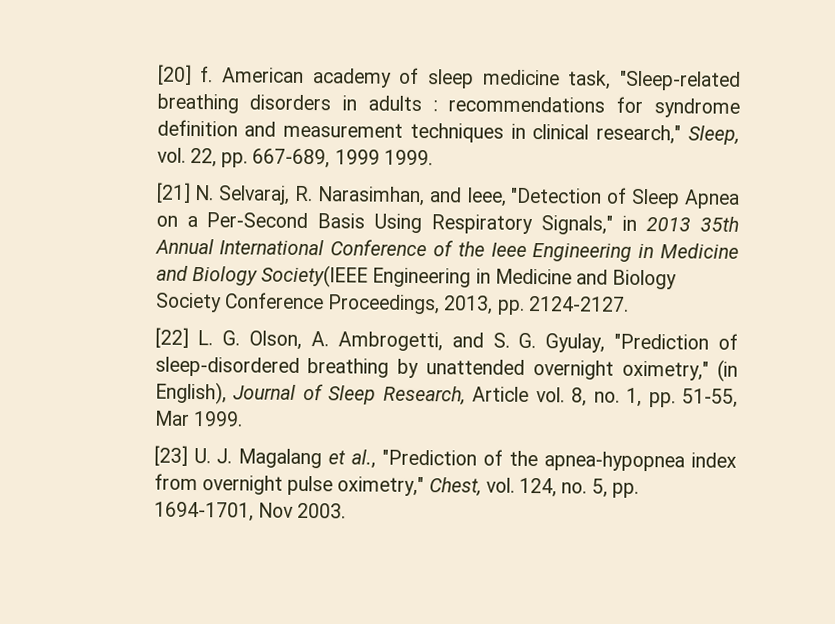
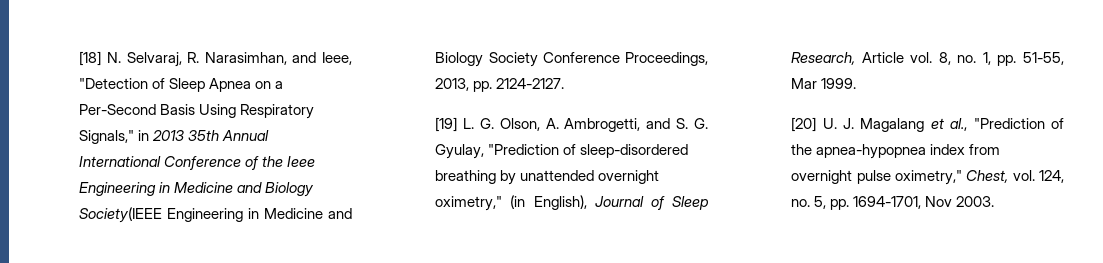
- [20] f. American academy of sleep medicine task, "Sleep-related breathing disorders in adults : recommendations for syndrome definition and measurement techniques in clinical research," Sleep, vol. 22, pp. 667-689, 1999 1999.
- [21] N. Selvaraj, R. Narasimhan, and Ieee, "Detection of Sleep Apnea on a Per-Second Basis Using Respiratory Signals," in 2013 35th Annual International Conference of the Ieee Engineering in Medicine and Biology Society(IEEE Engineering in Medicine and Biology Society Conference Proceedings, 2013, pp. 2124-2127.
+ [18] N. Selvaraj, R. Narasimhan, and Ieee, "Detection of Sleep Apnea on a Per-Second Basis Using Respiratory Signals," in 2013 35th Annual International Conference of the Ieee Engineering in Medicine and Biology Society(IEEE Engineering in Medicine and Biology Society Conference Proceedings, 2013, pp. 2124-2127.
- [22] L. G. Olson, A. Ambrogetti, and S. G. Gyulay, "Prediction of sleep-disordered breathing by unattended overnight oximetry," (in English), Journal of Sleep Research, Article vol. 8, no. 1, pp. 51-55, Mar 1999.
+ [19] L. G. Olson, A. Ambrogetti, and S. G. Gyulay, "Prediction of sleep-disordered breathing by unattended overnight oximetry," (in English), Journal of Sleep Research, Article vol. 8, no. 1, pp. 51-55, Mar 1999.
- [23] U. J. Magalang et al., "Prediction of the apnea-hypopnea index from overnight pulse oximetry," Chest, vol. 124, no. 5, pp. 1694-1701, Nov 2003.
+ [20] U. J. Magalang et al., "Prediction of the apnea-hypopnea index from overnight pulse oximetry," Chest, vol. 124, no. 5, pp. 1694-1701, Nov 2003.

